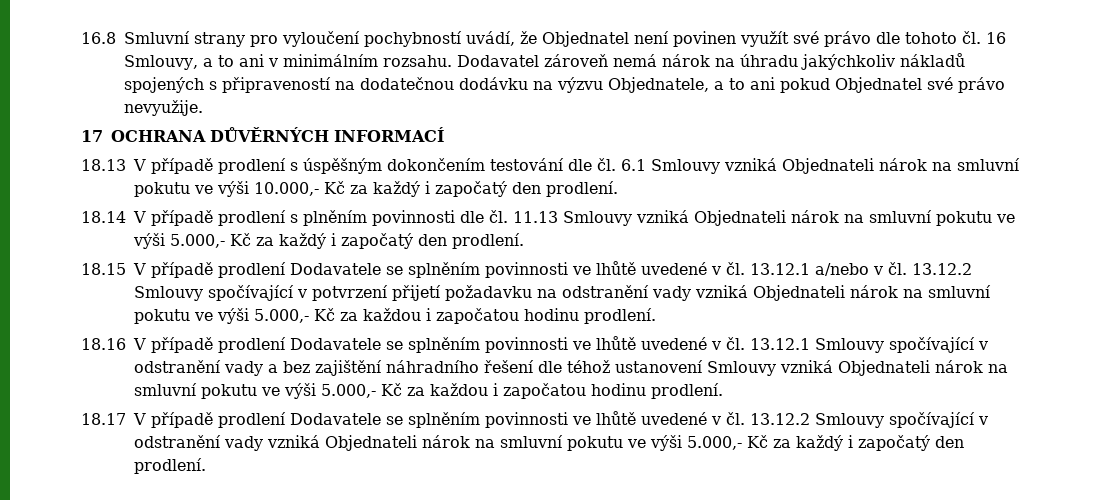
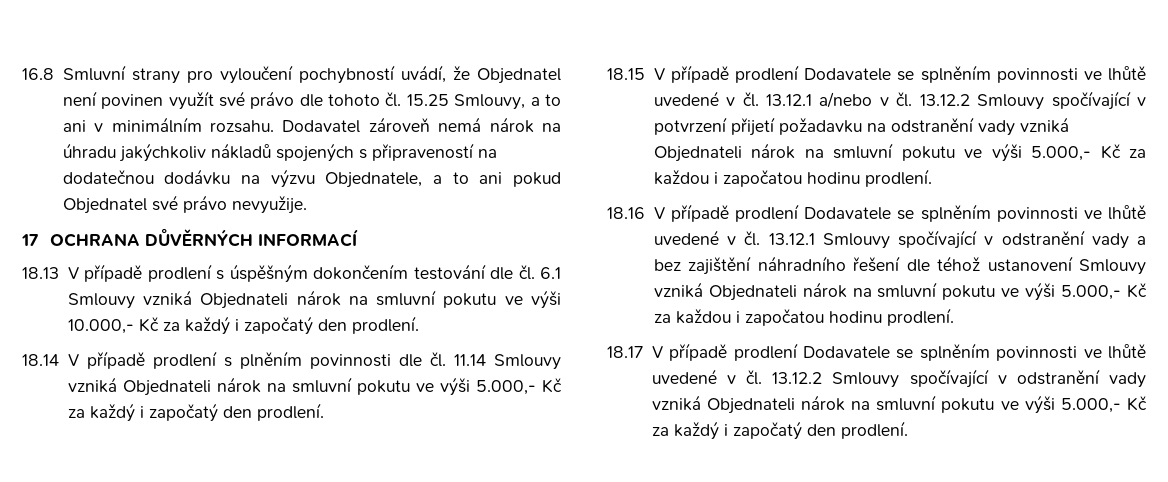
- 16.8 Smluvní strany pro vyloučení pochybností uvádí, že Objednatel není povinen využít své právo dle tohoto čl. 16 Smlouvy, a to ani v minimálním rozsahu.
+ 16.8 Smluvní strany pro vyloučení pochybností uvádí, že Objednatel není povinen využít své právo dle tohoto čl. 15.25 Smlouvy, a to ani v minimálním rozsahu.
- 18.14 V případě prodlení s plněním povinnosti dle čl. 11.13 Smlouvy vzniká Objednateli nárok na smluvní pokutu ve výši 5.000,- Kč za každý i započatý den prodlení.
+ 18.14 V případě prodlení s plněním povinnosti dle čl. 11.14 Smlouvy vzniká Objednateli nárok na smluvní pokutu ve výši 5.000,- Kč za každý i započatý den prodlení.

